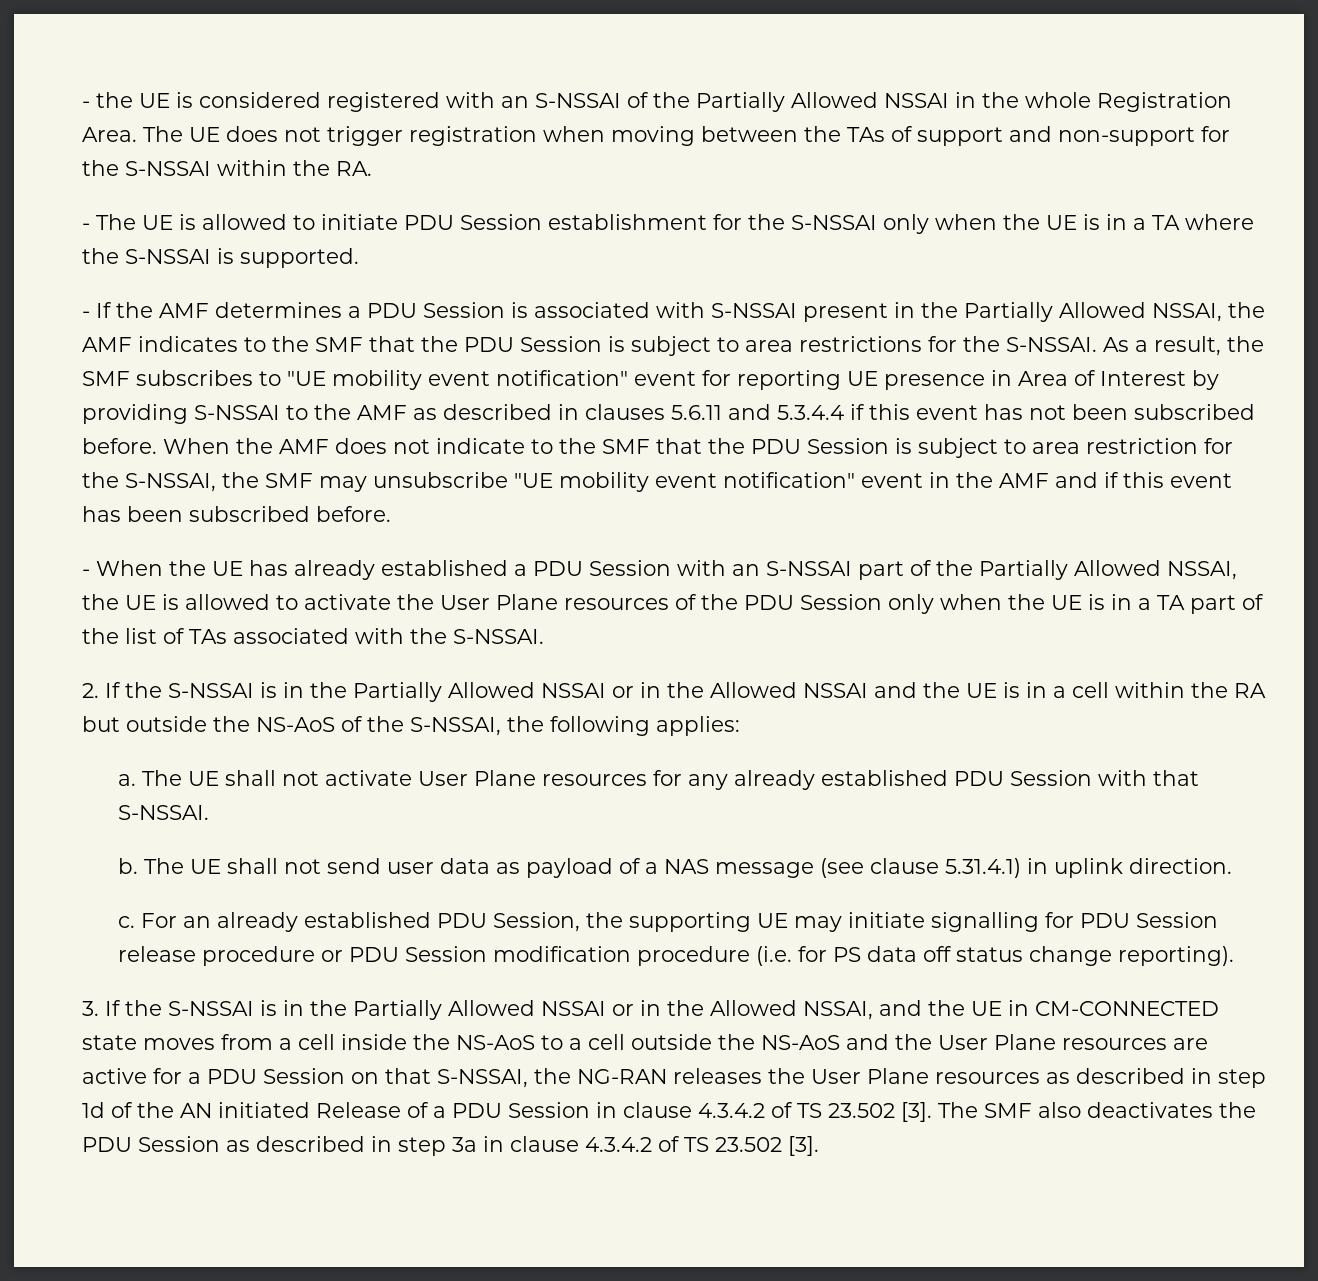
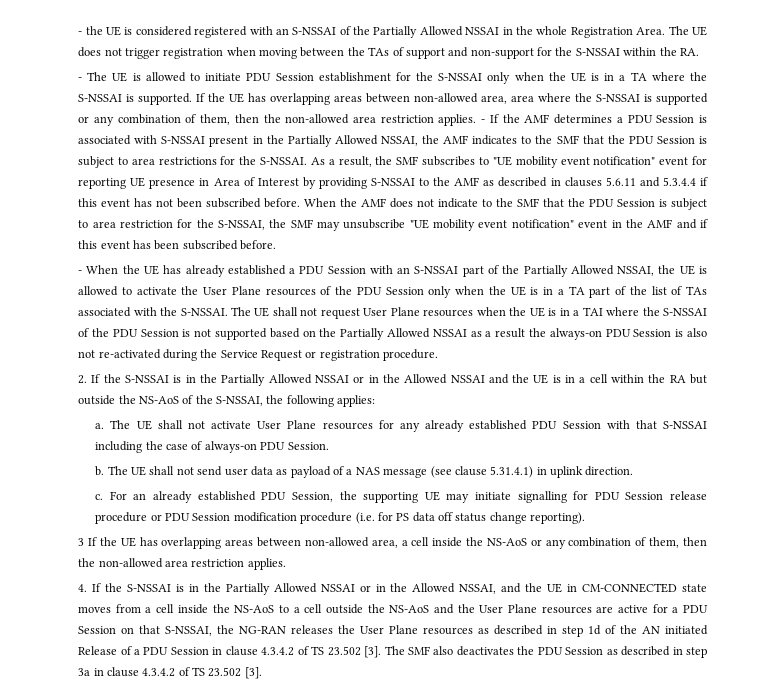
- - The UE is allowed to initiate PDU Session establishment for the S-NSSAI only when the UE is in a TA where the S-NSSAI is supported.
- - If the AMF determines a PDU Session is associated with S-NSSAI present in the Partially Allowed NSSAI, the AMF indicates to the SMF that the PDU Session is subject to area restrictions for the S-NSSAI.
+ - The UE is allowed to initiate PDU Session establishment for the S-NSSAI only when the UE is in a TA where the S-NSSAI is supported. If the UE has overlapping areas between non-allowed area, area where the S-NSSAI is supported or any combination of them, then the non-allowed area restriction applies. - If the AMF determines a PDU Session is associated with S-NSSAI present in the Partially Allowed NSSAI, the AMF indicates to the SMF that the PDU Session is subject to area restrictions for the S-NSSAI.
+ The UE shall not request User Plane resources when the UE is in a TAI where the S-NSSAI of the PDU Session is not supported based on the Partially Allowed NSSAI as a result the always-on PDU Session is also not re-activated during the Service Request or registration procedure.
- The UE shall not activate User Plane resources for any already established PDU Session with that S-NSSAI.
+ The UE shall not activate User Plane resources for any already established PDU Session with that S-NSSAI including the case of always-on PDU Session.
- 3. If the S-NSSAI is in the Partially Allowed NSSAI or in the Allowed NSSAI, and the UE in CM-CONNECTED state moves from a cell inside the NS-AoS to a cell outside the NS-AoS and the User Plane resources are active for a PDU Session on that S-NSSAI, the NG-RAN releases the User Plane resources as described in step 1d of the AN initiated Release of a PDU Session in clause 4.3.4.2 of TS 23.502 [3].
+ 3 If the UE has overlapping areas between non-allowed area, a cell inside the NS-AoS or any combination of them, then the non-allowed area restriction applies.
+ 4. If the S-NSSAI is in the Partially Allowed NSSAI or in the Allowed NSSAI, and the UE in CM-CONNECTED state moves from a cell inside the NS-AoS to a cell outside the NS-AoS and the User Plane resources are active for a PDU Session on that S-NSSAI, the NG-RAN releases the User Plane resources as described in step 1d of the AN initiated Release of a PDU Session in clause 4.3.4.2 of TS 23.502 [3].

